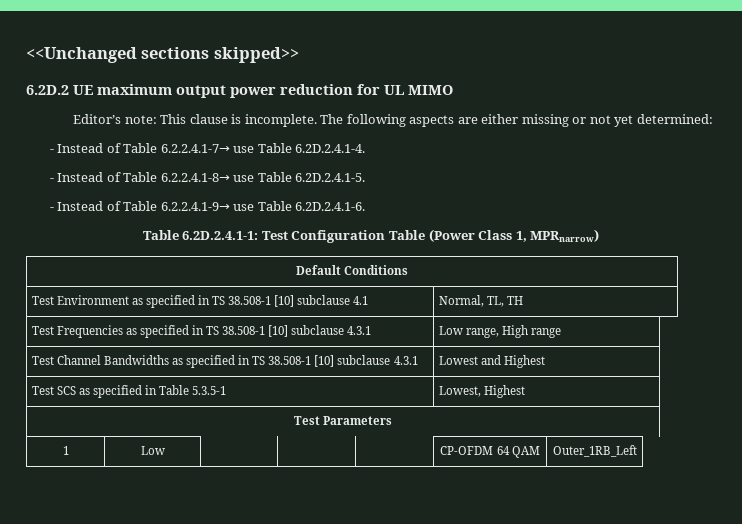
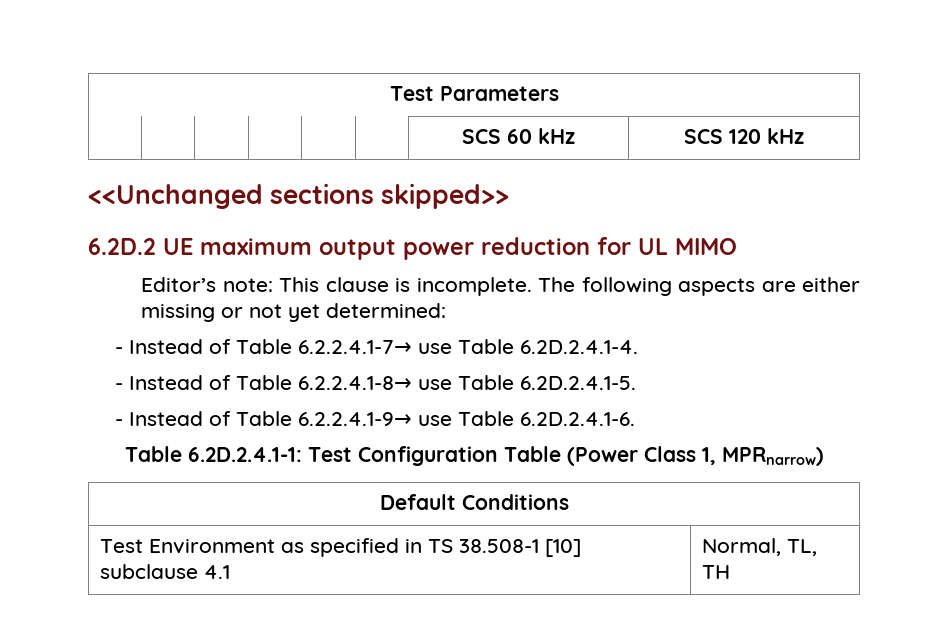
+ Test Parameters
+ | | | | | | SCS 60 kHz | SCS 120 kHz
- Test Frequencies as specified in TS 38.508-1 [10] subclause 4.3.1 | Low range, High range
- Test Channel Bandwidths as specified in TS 38.508-1 [10] subclause 4.3.1 | Lowest and Highest
- Test SCS as specified in Table 5.3.5-1 | Lowest, Highest
- Test Parameters
- 1 | Low | | | | CP-OFDM 64 QAM | Outer_1RB_Left

